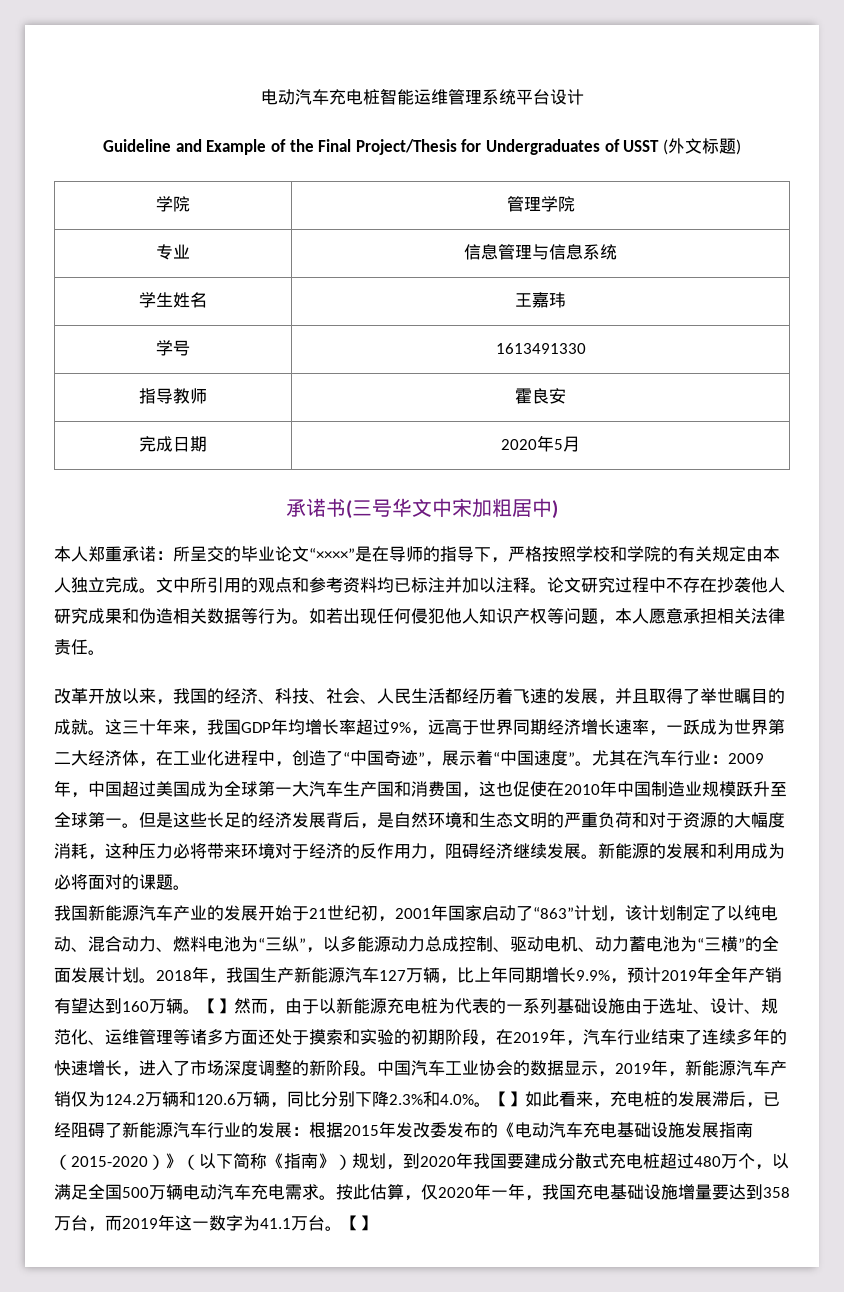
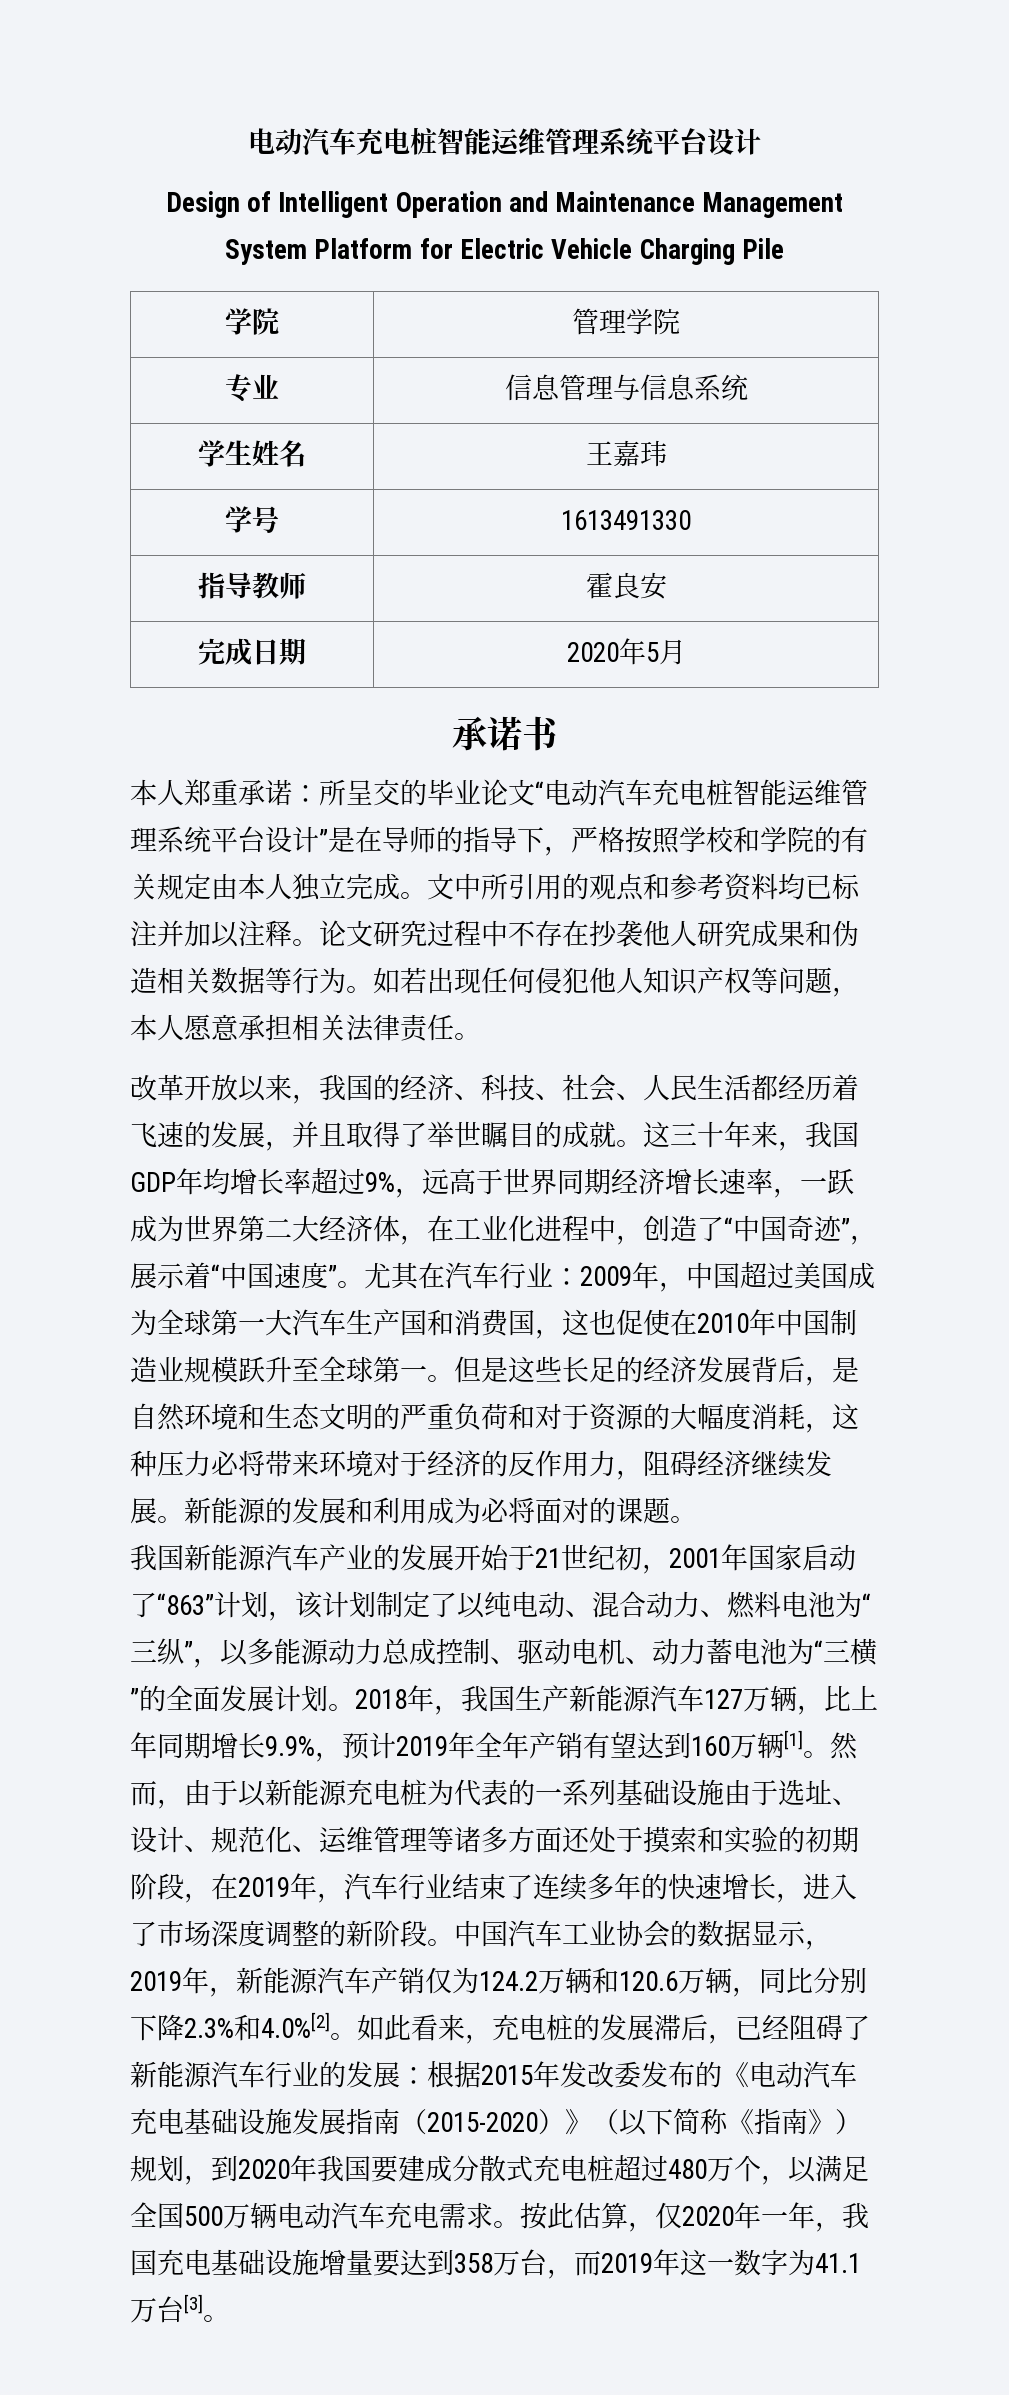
- Guideline and Example of the Final Project/Thesis for Undergraduates of USST (外文标题)
+ Design of Intelligent Operation and Maintenance Management System Platform for Electric Vehicle Charging Pile
- 承诺书(三号华文中宋加粗居中)
+ 承诺书
- 本人郑重承诺：所呈交的毕业论文“××××”是在导师的指导下，严格按照学校和学院的有关规定由本人独立完成。
+ 本人郑重承诺：所呈交的毕业论文“电动汽车充电桩智能运维管理系统平台设计”是在导师的指导下，严格按照学校和学院的有关规定由本人独立完成。
- 2018年，我国生产新能源汽车127万辆，比上年同期增长9.9%，预计2019年全年产销有望达到160万辆。【】然而，由于以新能源充电桩为代表的一系列基础设施由于选址、设计、规范化、运维管理等诸多方面还处于摸索和实验的初期阶段，在2019年，汽车行业结束了连续多年的快速增长，进入了市场深度调整的新阶段。
+ 2018年，我国生产新能源汽车127万辆，比上年同期增长9.9%，预计2019年全年产销有望达到160万辆[1]。然而，由于以新能源充电桩为代表的一系列基础设施由于选址、设计、规范化、运维管理等诸多方面还处于摸索和实验的初期阶段，在2019年，汽车行业结束了连续多年的快速增长，进入了市场深度调整的新阶段。
- 中国汽车工业协会的数据显示，2019年，新能源汽车产销仅为124.2万辆和120.6万辆，同比分别下降2.3%和4.0%。【】如此看来，充电桩的发展滞后，已经阻碍了新能源汽车行业的发展：
+ 中国汽车工业协会的数据显示，2019年，新能源汽车产销仅为124.2万辆和120.6万辆，同比分别下降2.3%和4.0%[2]。如此看来，充电桩的发展滞后，已经阻碍了新能源汽车行业的发展：
- 按此估算，仅2020年一年，我国充电基础设施增量要达到358万台，而2019年这一数字为41.1万台。【】
+ 按此估算，仅2020年一年，我国充电基础设施增量要达到358万台，而2019年这一数字为41.1万台[3]。

